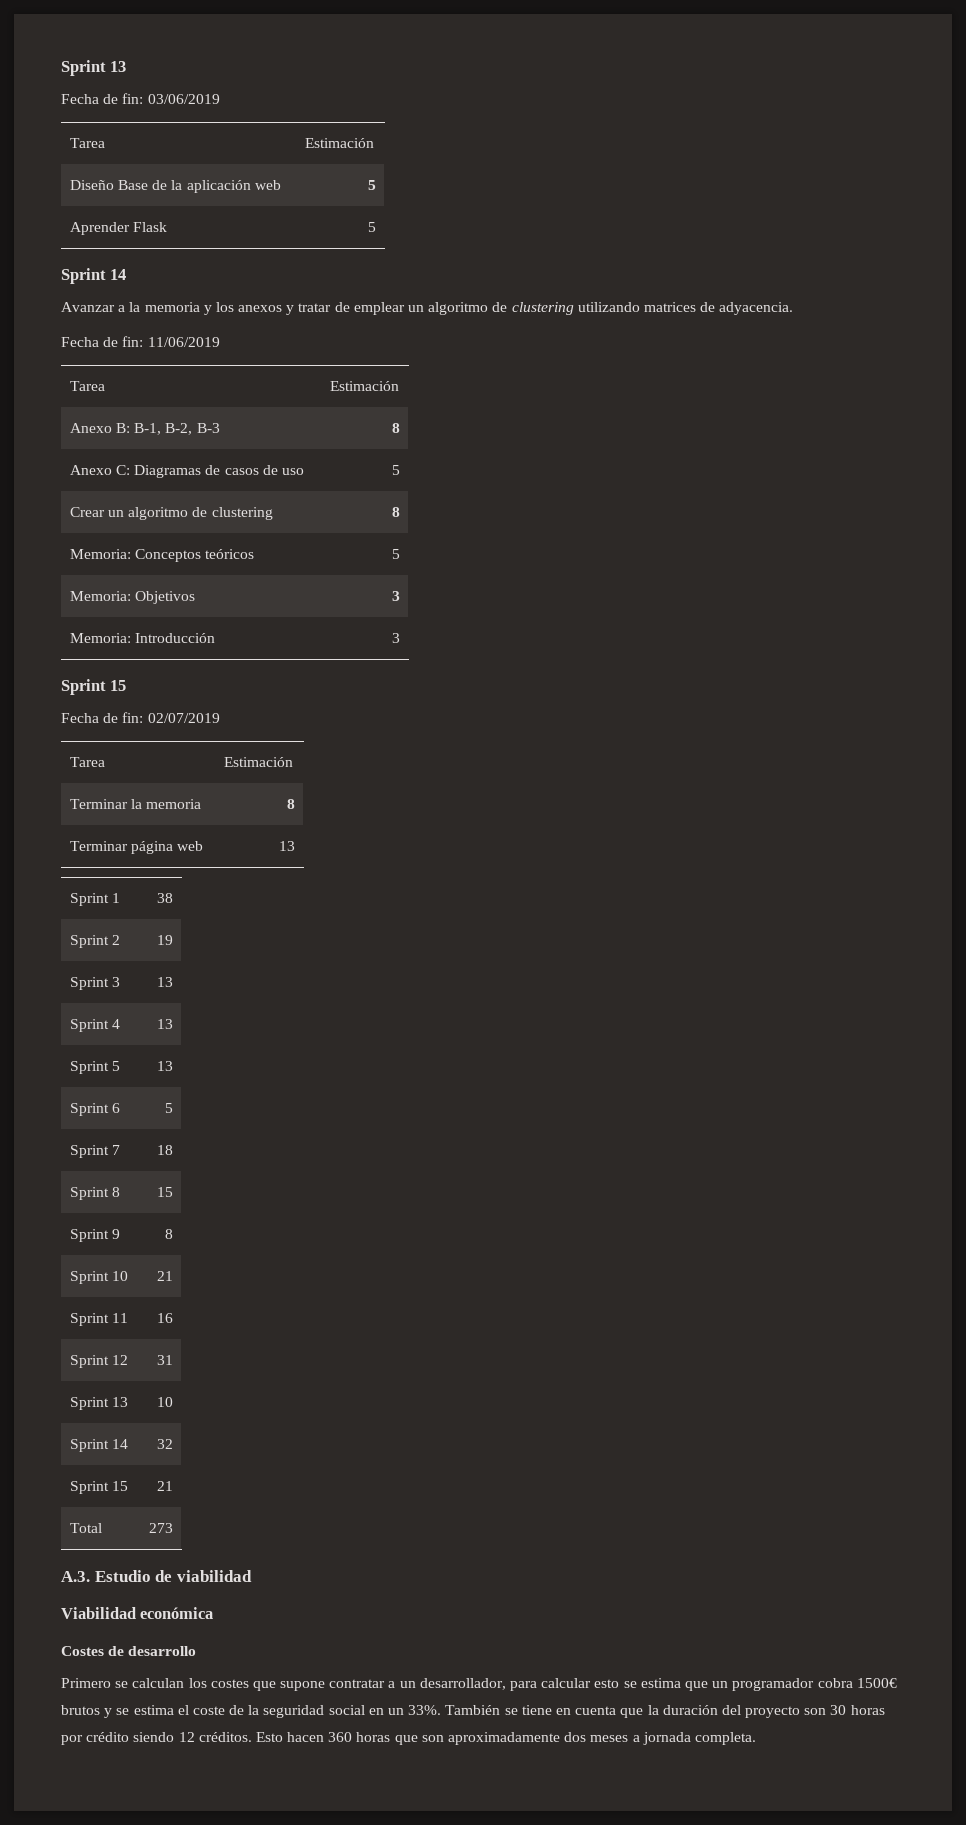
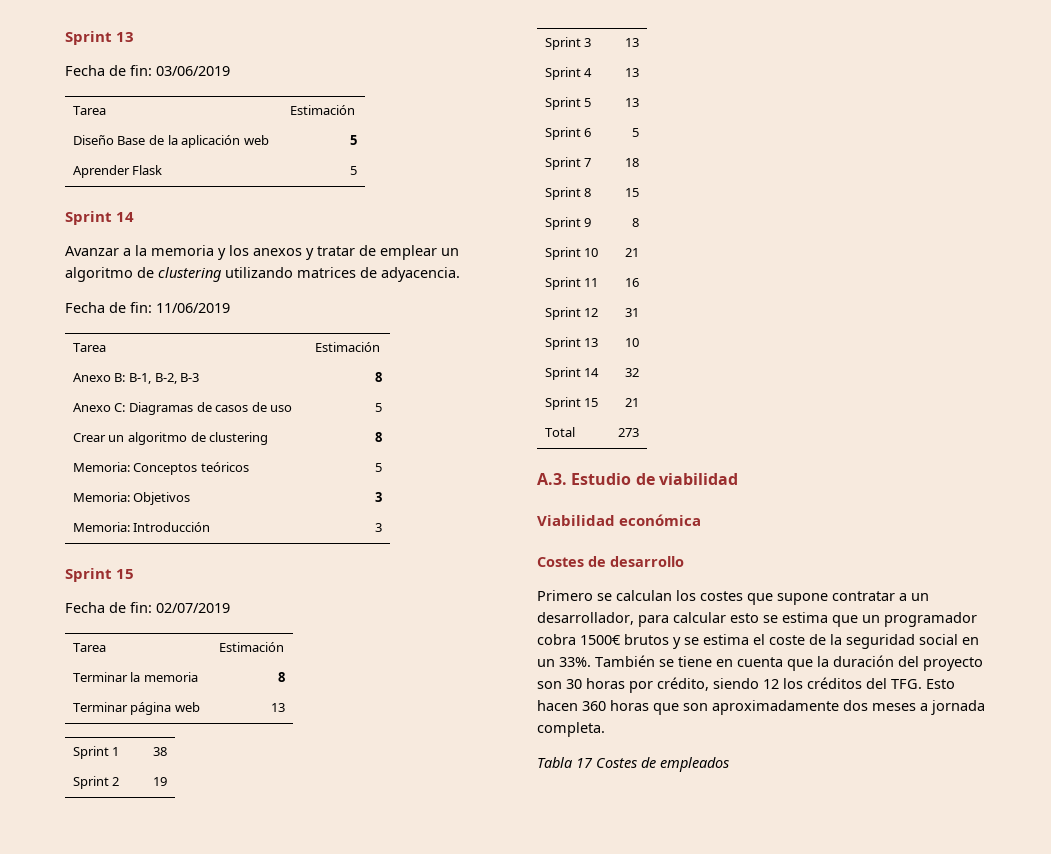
- También se tiene en cuenta que la duración del proyecto son 30 horas por crédito siendo 12 créditos. Esto hacen 360 horas que son aproximadamente dos meses a jornada completa.
+ También se tiene en cuenta que la duración del proyecto son 30 horas por crédito, siendo 12 los créditos del TFG. Esto hacen 360 horas que son aproximadamente dos meses a jornada completa.
+ Tabla 17 Costes de empleados

